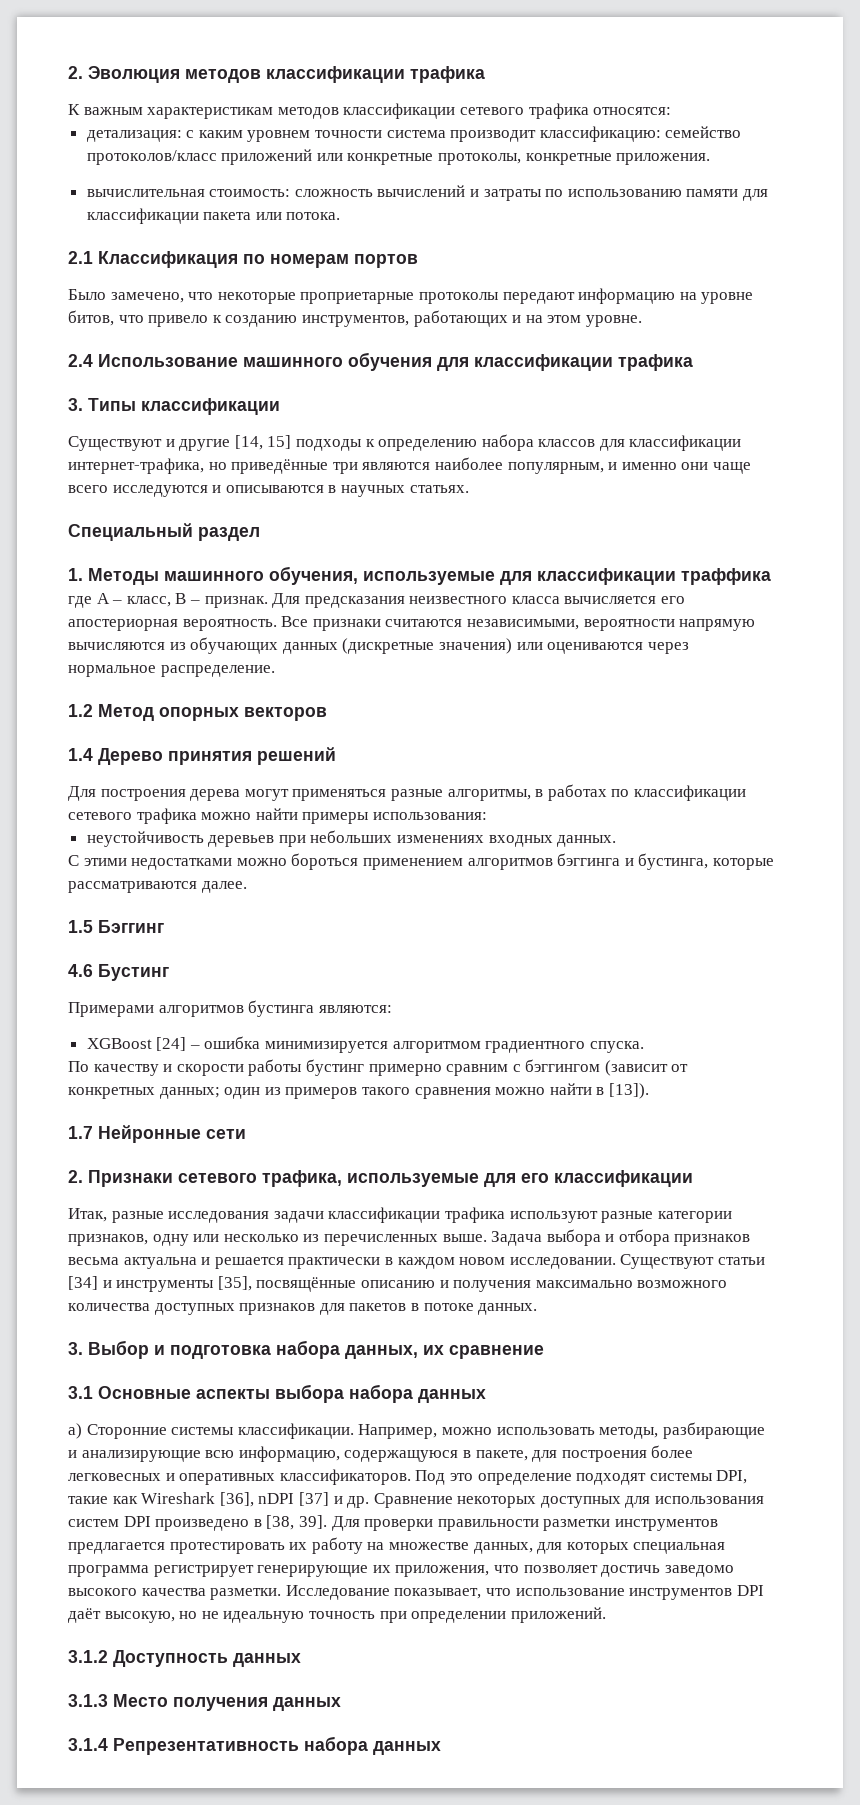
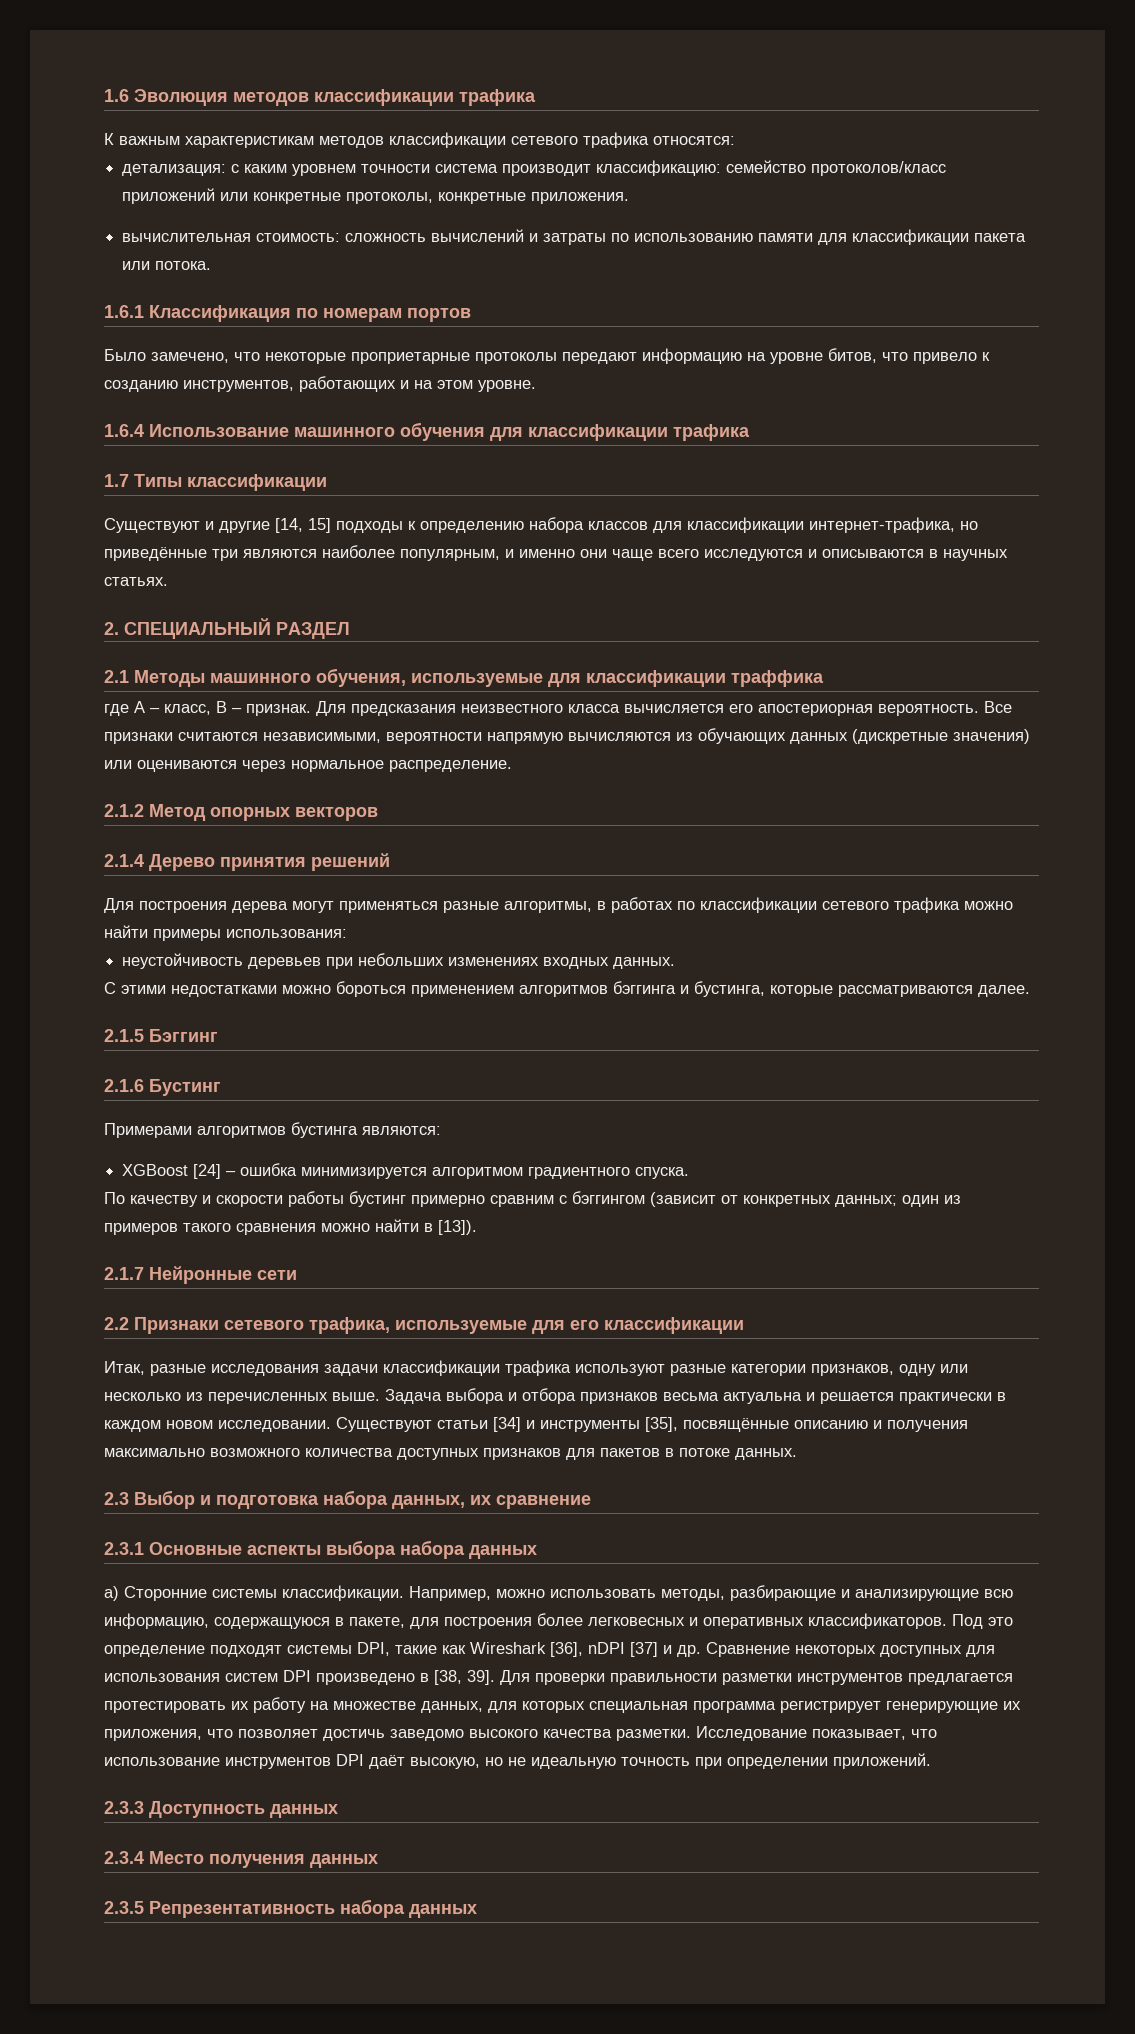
- 2. Эволюция методов классификации трафика
+ 1.6 Эволюция методов классификации трафика
- 2.1 Классификация по номерам портов
+ 1.6.1 Классификация по номерам портов
- 2.4 Использование машинного обучения для классификации трафика
+ 1.6.4 Использование машинного обучения для классификации трафика
- 3. Типы классификации
+ 1.7 Типы классификации
- Специальный раздел
- 1. Методы машинного обучения, используемые для классификации траффика
+ 2. СПЕЦИАЛЬНЫЙ РАЗДЕЛ
+ 2.1 Методы машинного обучения, используемые для классификации траффика
- 1.2 Метод опорных векторов
+ 2.1.2 Метод опорных векторов
- 1.4 Дерево принятия решений
+ 2.1.4 Дерево принятия решений
- 1.5 Бэггинг
+ 2.1.5 Бэггинг
- 4.6 Бустинг
+ 2.1.6 Бустинг
- 1.7 Нейронные сети
+ 2.1.7 Нейронные сети
- 2. Признаки сетевого трафика, используемые для его классификации
+ 2.2 Признаки сетевого трафика, используемые для его классификации
- 3. Выбор и подготовка набора данных, их сравнение
+ 2.3 Выбор и подготовка набора данных, их сравнение
- 3.1 Основные аспекты выбора набора данных
+ 2.3.1 Основные аспекты выбора набора данных
- 3.1.2 Доступность данных
+ 2.3.3 Доступность данных
- 3.1.3 Место получения данных
+ 2.3.4 Место получения данных
- 3.1.4 Репрезентативность набора данных
+ 2.3.5 Репрезентативность набора данных

